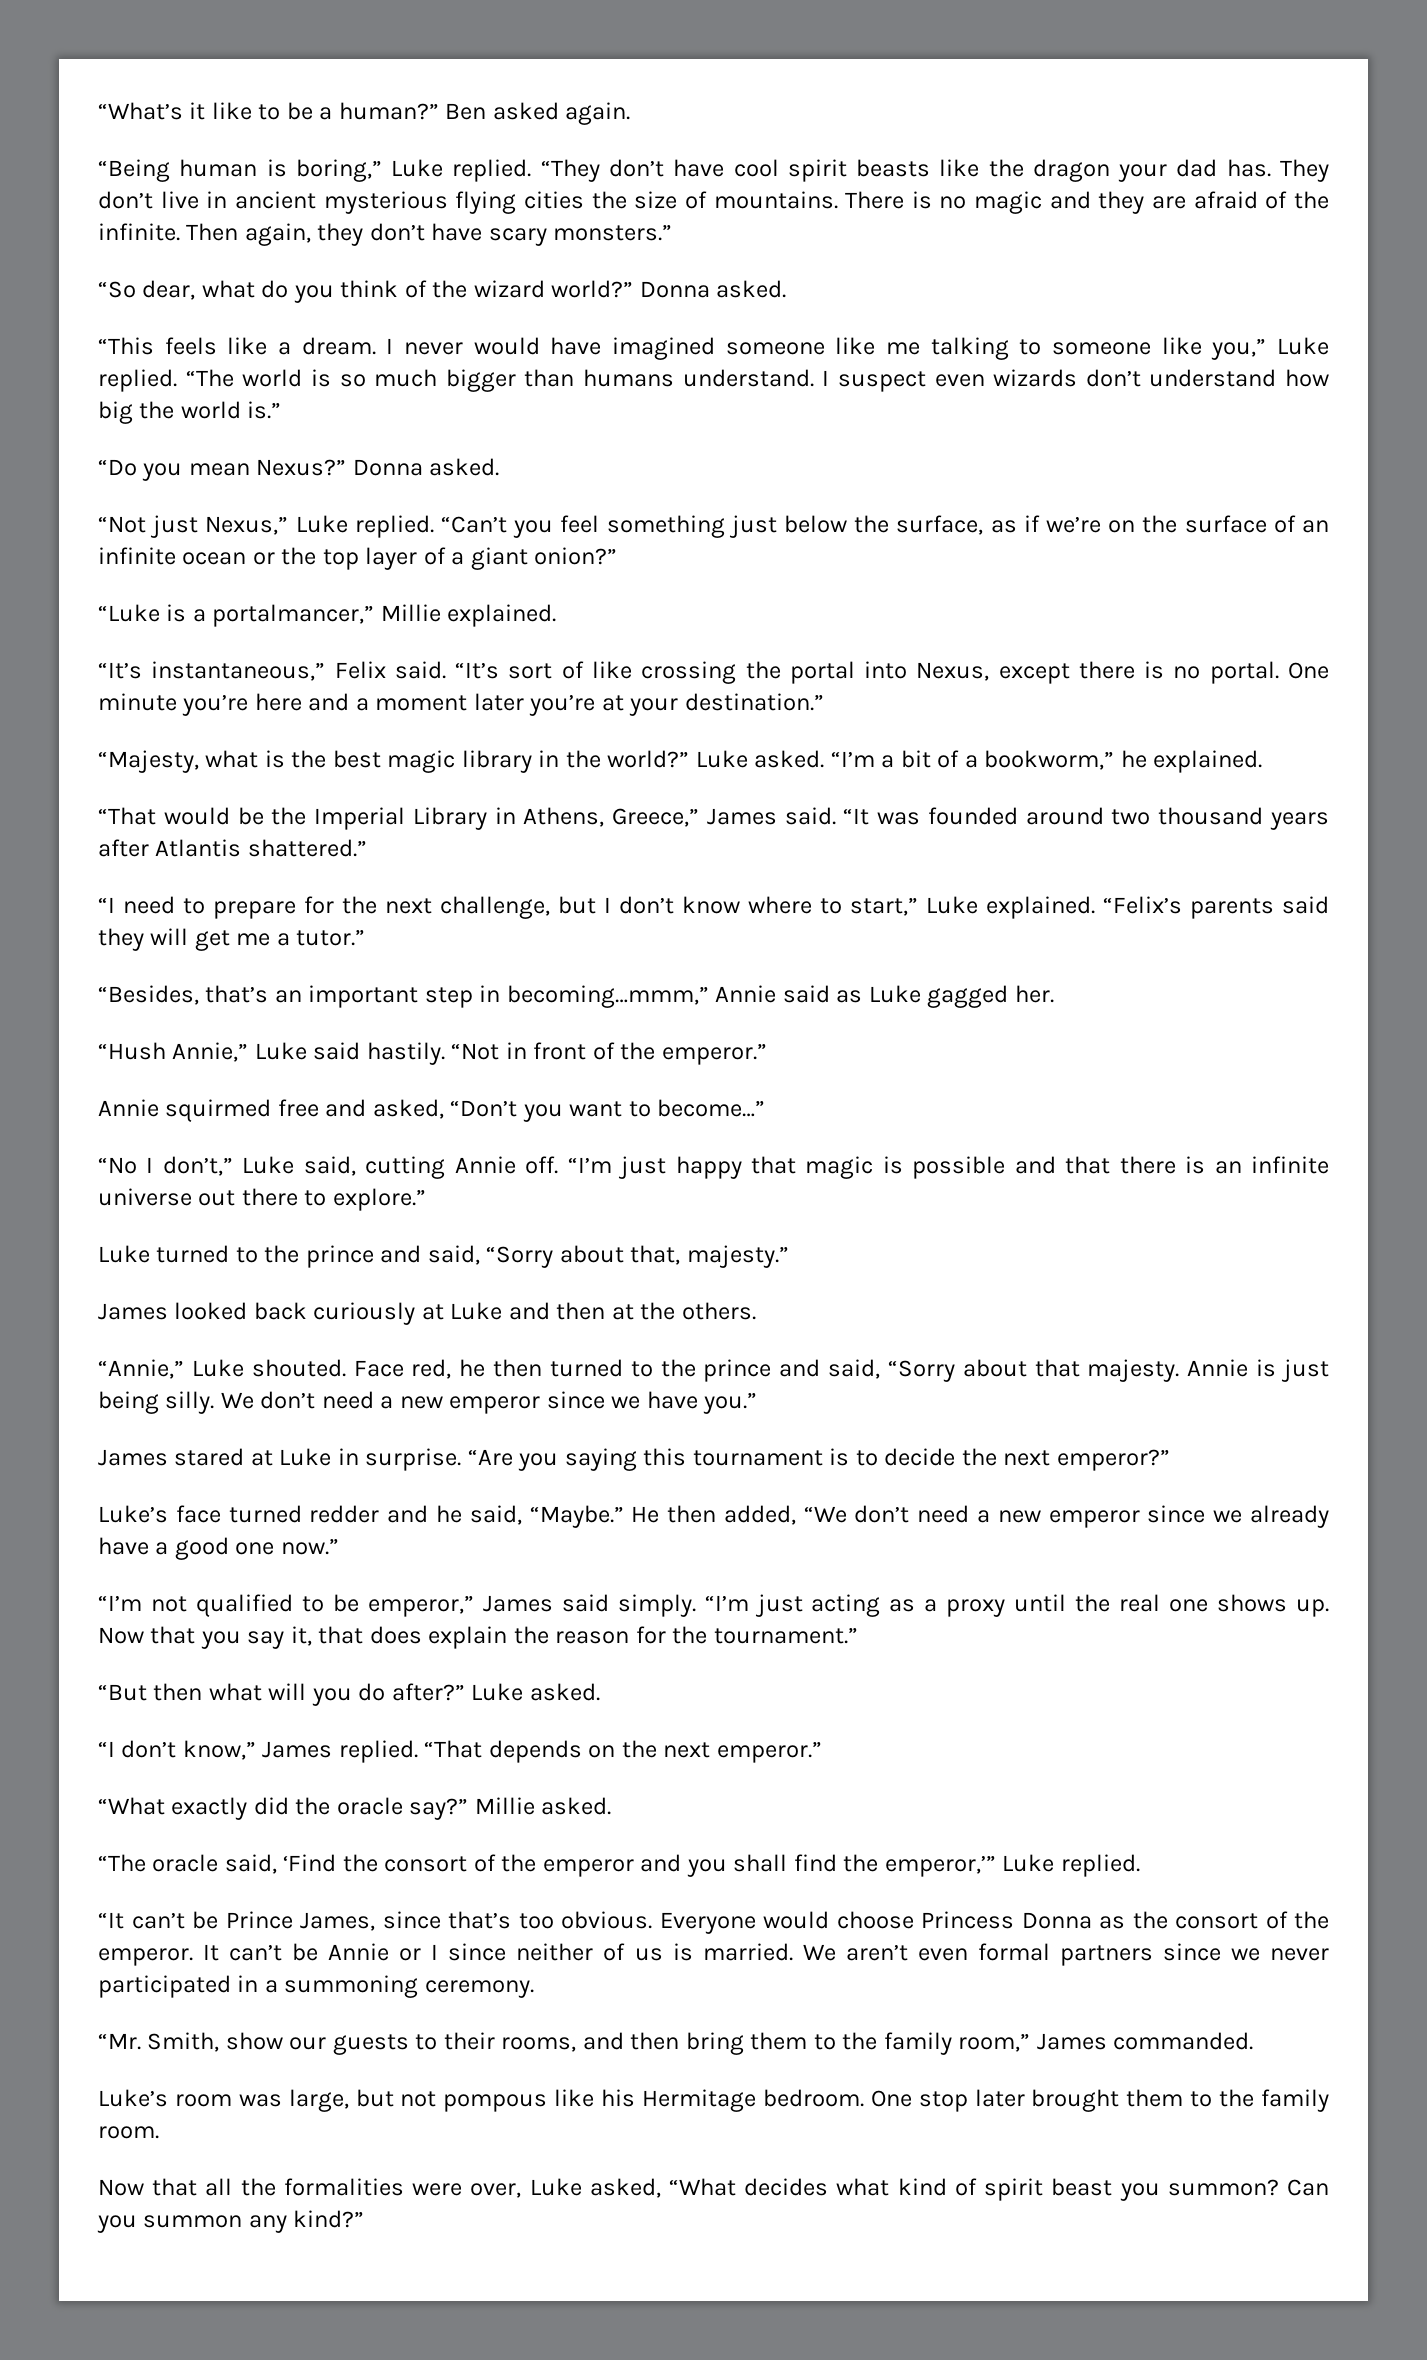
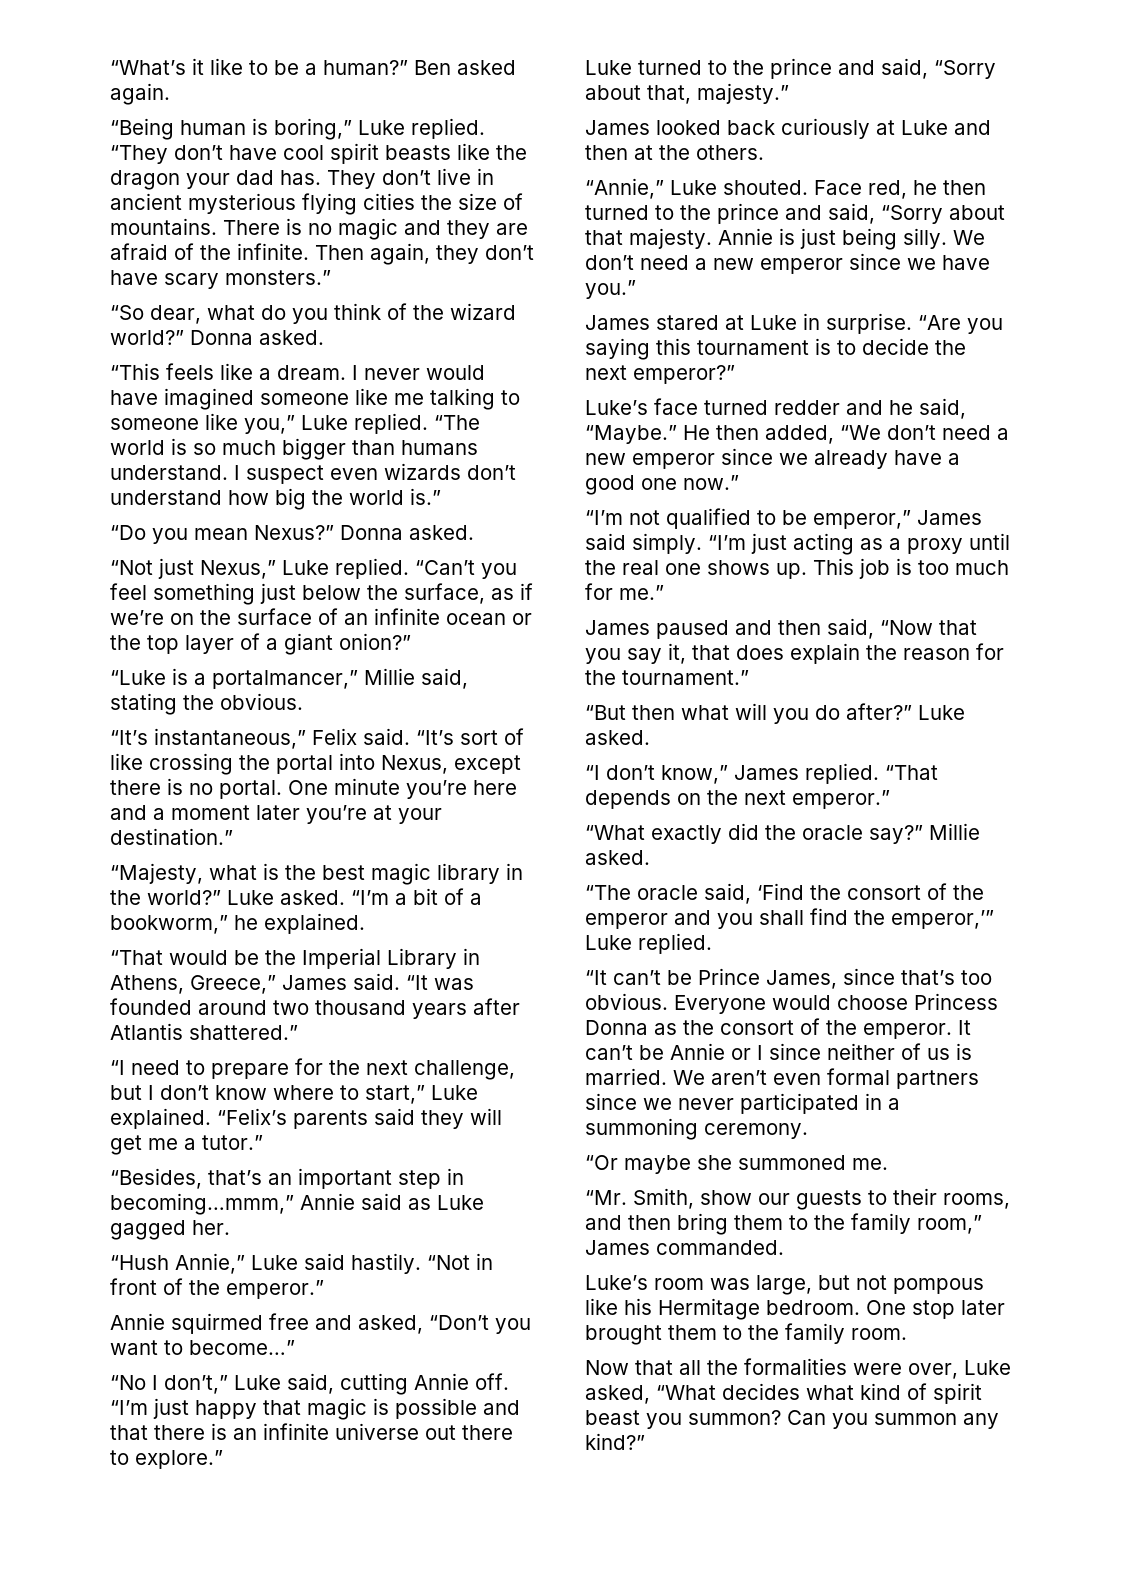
- “Luke is a portalmancer,” Millie explained.
+ “Luke is a portalmancer,” Millie said, stating the obvious.
- Now that you say it, that does explain the reason for the tournament.”
+ This job is too much for me.”
+ James paused and then said, “Now that you say it, that does explain the reason for the tournament.”
+ “Or maybe she summoned me.

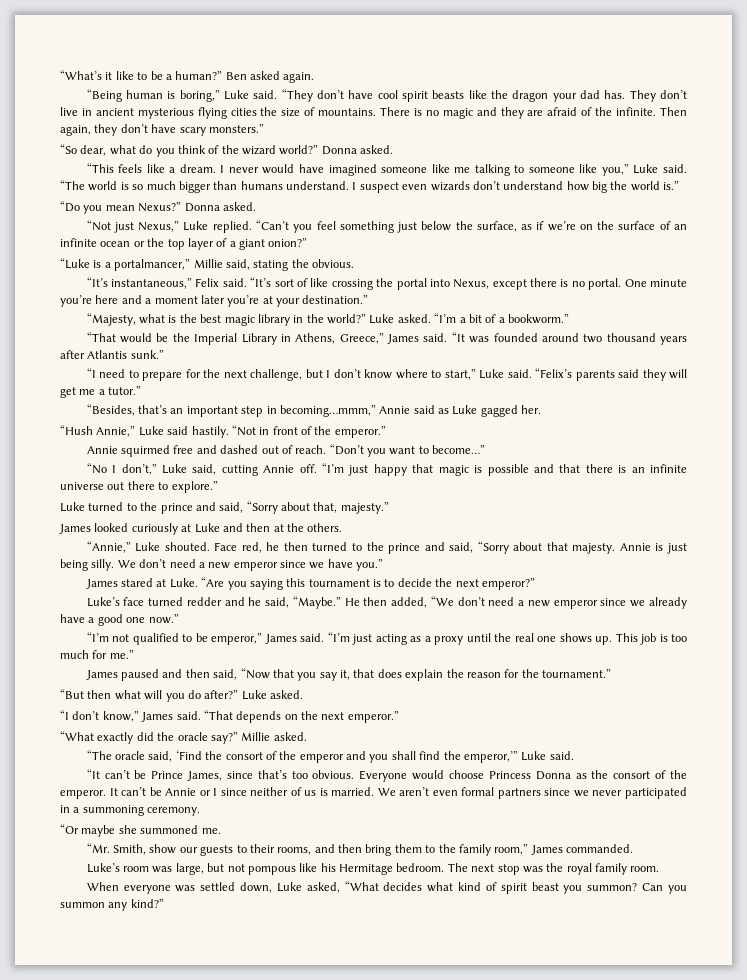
- “Being human is boring,” Luke replied.
+ “Being human is boring,” Luke said.
- I never would have imagined someone like me talking to someone like you,” Luke replied.
+ I never would have imagined someone like me talking to someone like you,” Luke said.
- “I’m a bit of a bookworm,” he explained.
+ “I’m a bit of a bookworm.”
- “It was founded around two thousand years after Atlantis shattered.”
+ “It was founded around two thousand years after Atlantis sunk.”
- “I need to prepare for the next challenge, but I don’t know where to start,” Luke explained.
+ “I need to prepare for the next challenge, but I don’t know where to start,” Luke said.
- Annie squirmed free and asked, “Don’t you want to become…”
+ Annie squirmed free and dashed out of reach. “Don’t you want to become…”
- James looked back curiously at Luke and then at the others.
+ James looked curiously at Luke and then at the others.
- James stared at Luke in surprise.
+ James stared at Luke.
- “I’m not qualified to be emperor,” James said simply.
+ “I’m not qualified to be emperor,” James said.
- “I don’t know,” James replied.
+ “I don’t know,” James said.
- “The oracle said, ‘Find the consort of the emperor and you shall find the emperor,’” Luke replied.
+ “The oracle said, ‘Find the consort of the emperor and you shall find the emperor,’” Luke said.
- One stop later brought them to the family room.
- Now that all the formalities were over, Luke asked, “What decides what kind of spirit beast you summon?
+ The next stop was the royal family room.
+ When everyone was settled down, Luke asked, “What decides what kind of spirit beast you summon?

